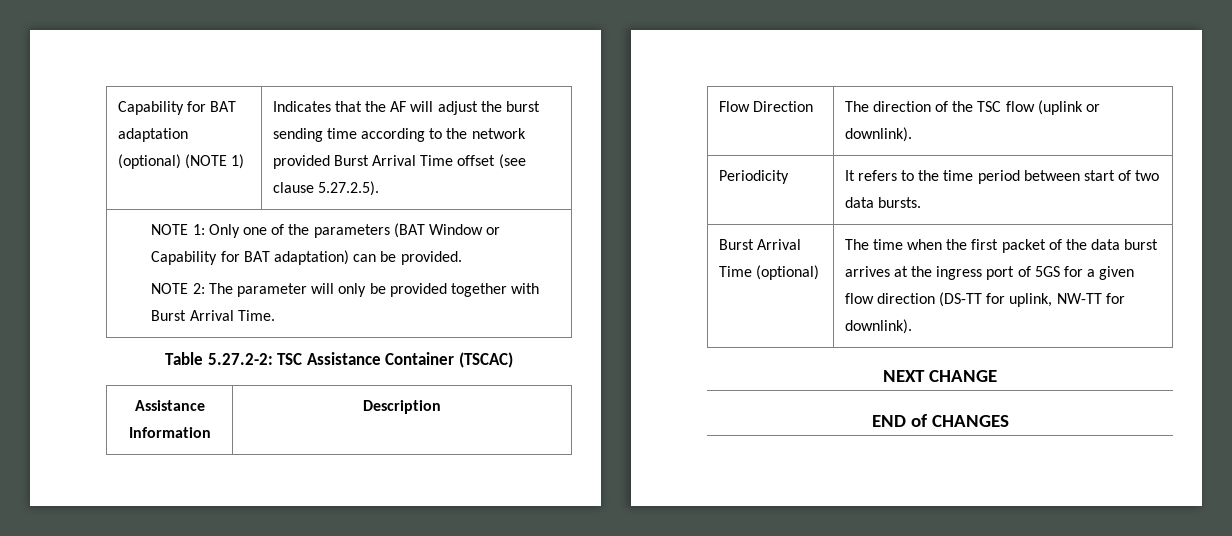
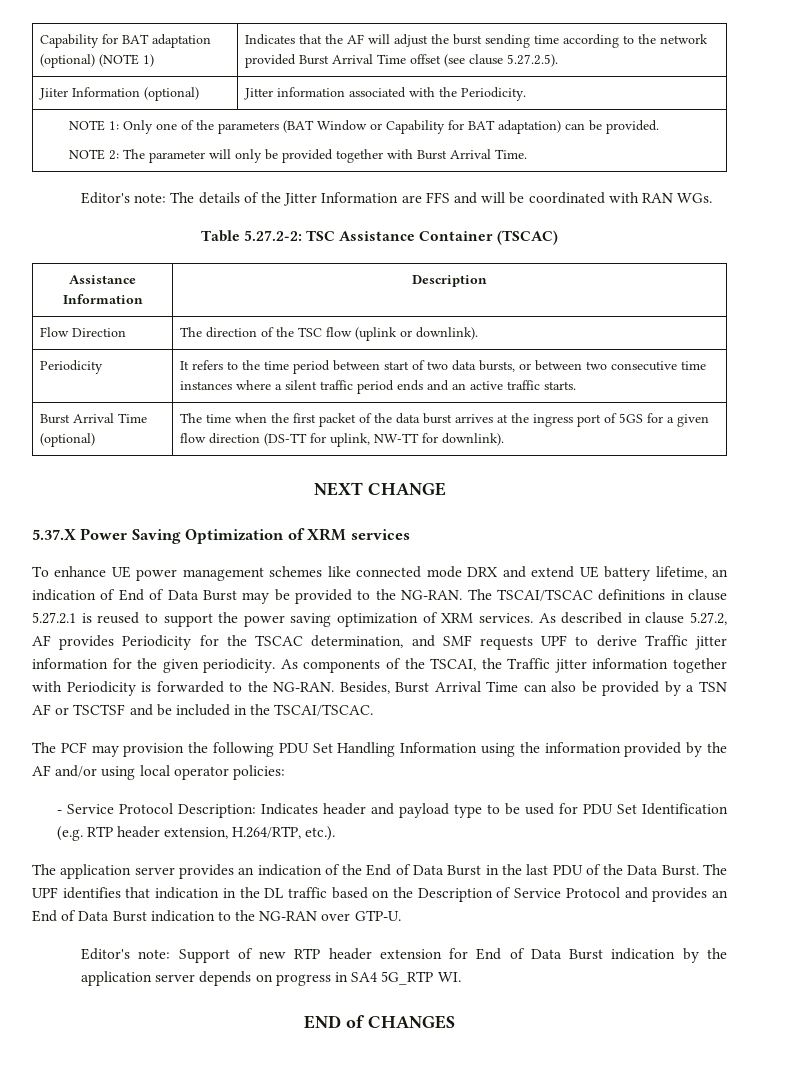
+ Jiiter Information (optional) | Jitter information associated with the Periodicity.
+ Editor's note: The details of the Jitter Information are FFS and will be coordinated with RAN WGs.
- Periodicity | It refers to the time period between start of two data bursts.
+ Periodicity | It refers to the time period between start of two data bursts, or between two consecutive time instances where a silent traffic period ends and an active traffic starts.
+ 5.37.X Power Saving Optimization of XRM services
+ To enhance UE power management schemes like connected mode DRX and extend UE battery lifetime, an indication of End of Data Burst may be provided to the NG-RAN. The TSCAI/TSCAC definitions in clause 5.27.2.1 is reused to support the power saving optimization of XRM services. As described in clause 5.27.2, AF provides Periodicity for the TSCAC determination, and SMF requests UPF to derive Traffic jitter information for the given periodicity. As components of the TSCAI, the Traffic jitter information together with Periodicity is forwarded to the NG-RAN. Besides, Burst Arrival Time can also be provided by a TSN AF or TSCTSF and be included in the TSCAI/TSCAC.
+ The PCF may provision the following PDU Set Handling Information using the information provided by the AF and/or using local operator policies:
+ - Service Protocol Description: Indicates header and payload type to be used for PDU Set Identification (e.g. RTP header extension, H.264/RTP, etc.).
+ The application server provides an indication of the End of Data Burst in the last PDU of the Data Burst. The UPF identifies that indication in the DL traffic based on the Description of Service Protocol and provides an End of Data Burst indication to the NG-RAN over GTP-U.
+ Editor's note: Support of new RTP header extension for End of Data Burst indication by the application server depends on progress in SA4 5G_RTP WI.

